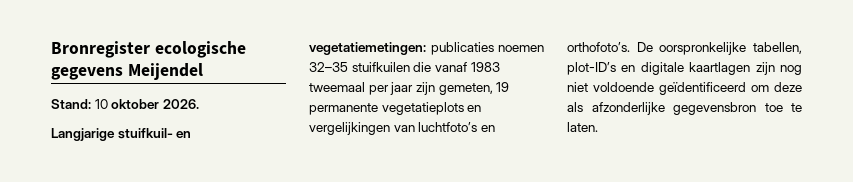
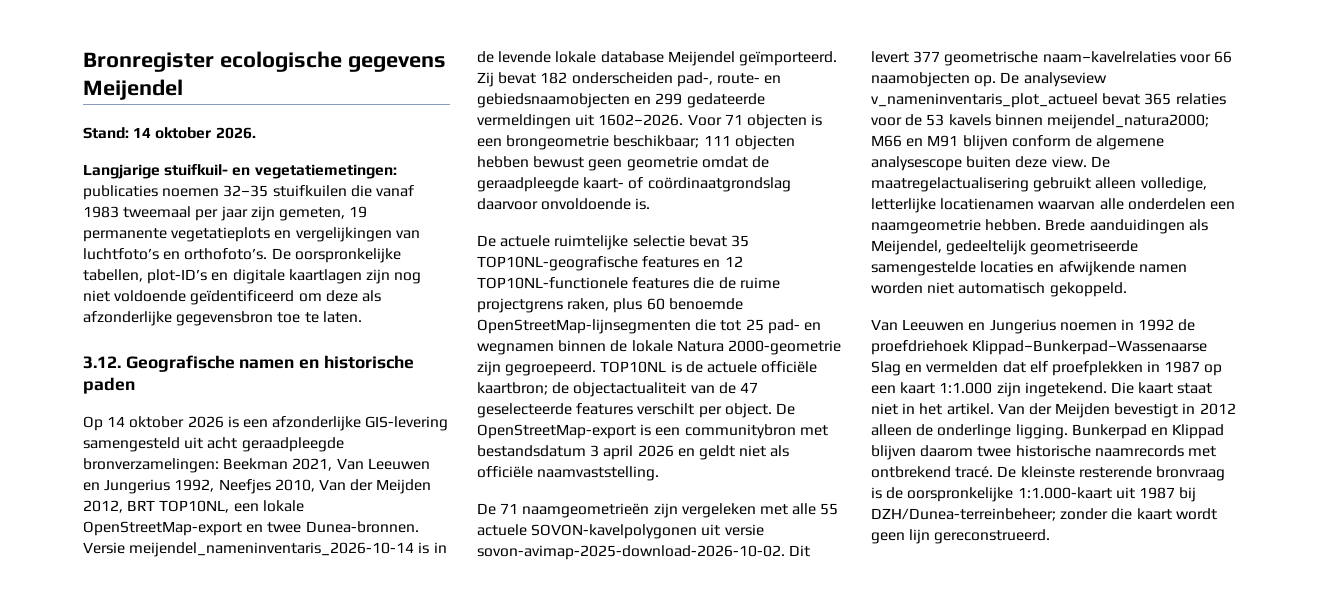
- Stand: 10 oktober 2026.
+ Stand: 14 oktober 2026.
+ 3.12. Geografische namen en historische paden
+ Op 14 oktober 2026 is een afzonderlijke GIS-levering samengesteld uit acht geraadpleegde bronverzamelingen: Beekman 2021, Van Leeuwen en Jungerius 1992, Neefjes 2010, Van der Meijden 2012, BRT TOP10NL, een lokale OpenStreetMap-export en twee Dunea-bronnen. Versie meijendel_nameninventaris_2026-10-14 is in de levende lokale database Meijendel geïmporteerd. Zij bevat 182 onderscheiden pad-, route- en gebiedsnaamobjecten en 299 gedateerde vermeldingen uit 1602–2026. Voor 71 objecten is een brongeometrie beschikbaar; 111 objecten hebben bewust geen geometrie omdat de geraadpleegde kaart- of coördinaatgrondslag daarvoor onvoldoende is.
+ De actuele ruimtelijke selectie bevat 35 TOP10NL-geografische features en 12 TOP10NL-functionele features die de ruime projectgrens raken, plus 60 benoemde OpenStreetMap-lijnsegmenten die tot 25 pad- en wegnamen binnen de lokale Natura 2000-geometrie zijn gegroepeerd. TOP10NL is de actuele officiële kaartbron; de objectactualiteit van de 47 geselecteerde features verschilt per object. De OpenStreetMap-export is een communitybron met bestandsdatum 3 april 2026 en geldt niet als officiële naamvaststelling.
+ De 71 naamgeometrieën zijn vergeleken met alle 55 actuele SOVON-kavelpolygonen uit versie sovon-avimap-2025-download-2026-10-02. Dit levert 377 geometrische naam–kavelrelaties voor 66 naamobjecten op. De analyseview v_nameninventaris_plot_actueel bevat 365 relaties voor de 53 kavels binnen meijendel_natura2000; M66 en M91 blijven conform de algemene analysescope buiten deze view. De maatregelactualisering gebruikt alleen volledige, letterlijke locatienamen waarvan alle onderdelen een naamgeometrie hebben. Brede aanduidingen als Meijendel, gedeeltelijk geometriseerde samengestelde locaties en afwijkende namen worden niet automatisch gekoppeld.
+ Van Leeuwen en Jungerius noemen in 1992 de proefdriehoek Klippad–Bunkerpad–Wassenaarse Slag en vermelden dat elf proefplekken in 1987 op een kaart 1:1.000 zijn ingetekend. Die kaart staat niet in het artikel. Van der Meijden bevestigt in 2012 alleen de onderlinge ligging. Bunkerpad en Klippad blijven daarom twee historische naamrecords met ontbrekend tracé. De kleinste resterende bronvraag is de oorspronkelijke 1:1.000-kaart uit 1987 bij DZH/Dunea-terreinbeheer; zonder die kaart wordt geen lijn gereconstrueerd.

